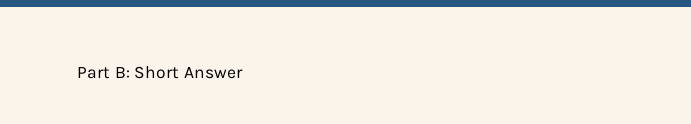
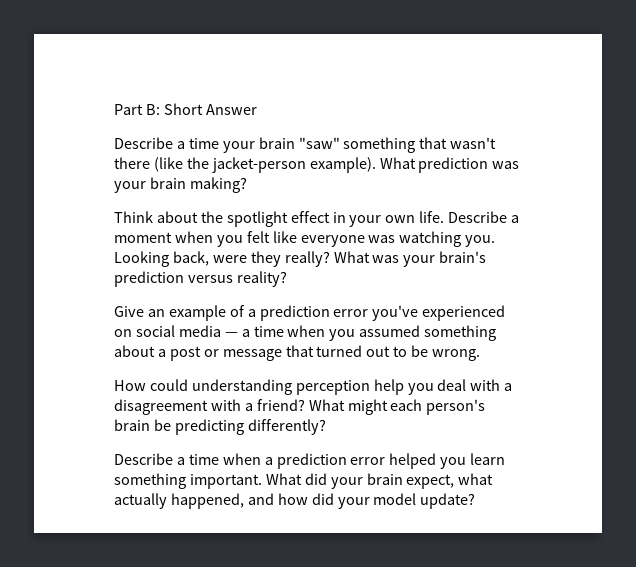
+ Describe a time your brain "saw" something that wasn't there (like the jacket-person example). What prediction was your brain making?
+ Think about the spotlight effect in your own life. Describe a moment when you felt like everyone was watching you. Looking back, were they really? What was your brain's prediction versus reality?
+ Give an example of a prediction error you've experienced on social media — a time when you assumed something about a post or message that turned out to be wrong.
+ How could understanding perception help you deal with a disagreement with a friend? What might each person's brain be predicting differently?
+ Describe a time when a prediction error helped you learn something important. What did your brain expect, what actually happened, and how did your model update?

